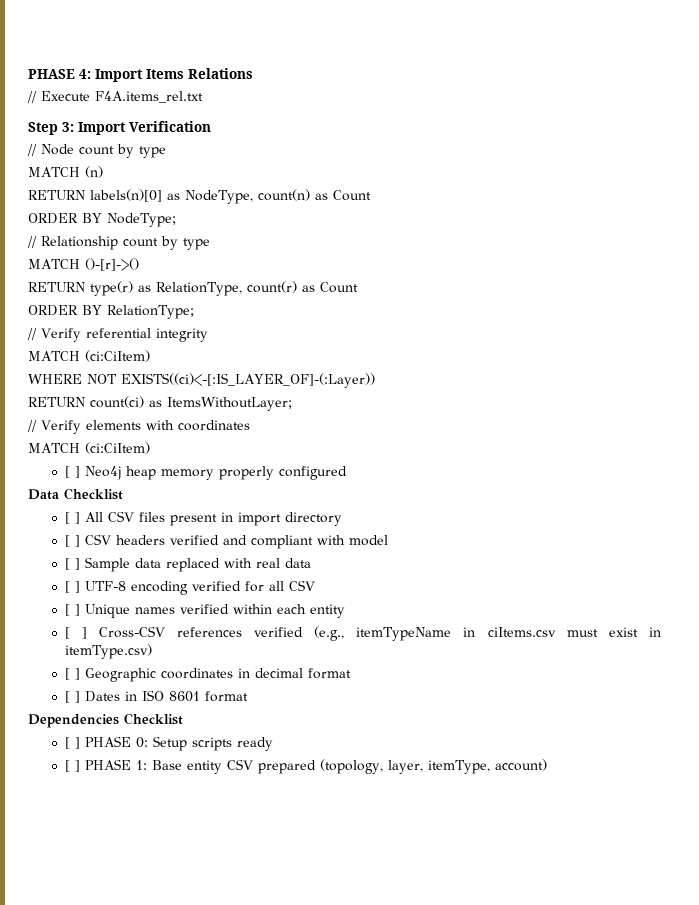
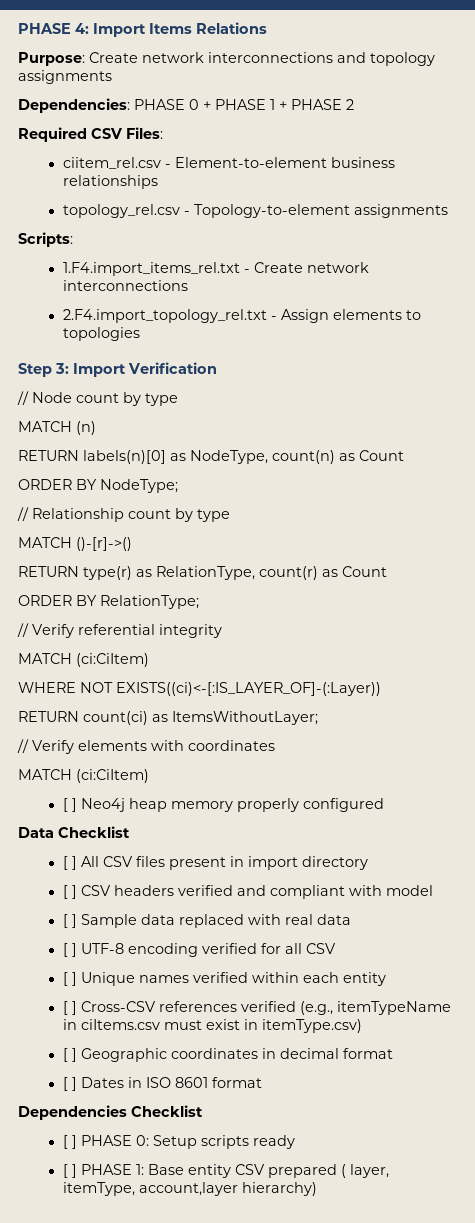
- // Execute F4A.items_rel.txt
+ Purpose: Create network interconnections and topology assignments
+ Dependencies: PHASE 0 + PHASE 1 + PHASE 2
+ Required CSV Files:
+ ciitem_rel.csv - Element-to-element business relationships
+ topology_rel.csv - Topology-to-element assignments
+ Scripts:
+ 1.F4.import_items_rel.txt - Create network interconnections
+ 2.F4.import_topology_rel.txt - Assign elements to topologies
- [ ] PHASE 1: Base entity CSV prepared (topology, layer, itemType, account)
+ [ ] PHASE 1: Base entity CSV prepared ( layer, itemType, account,layer hierarchy)

